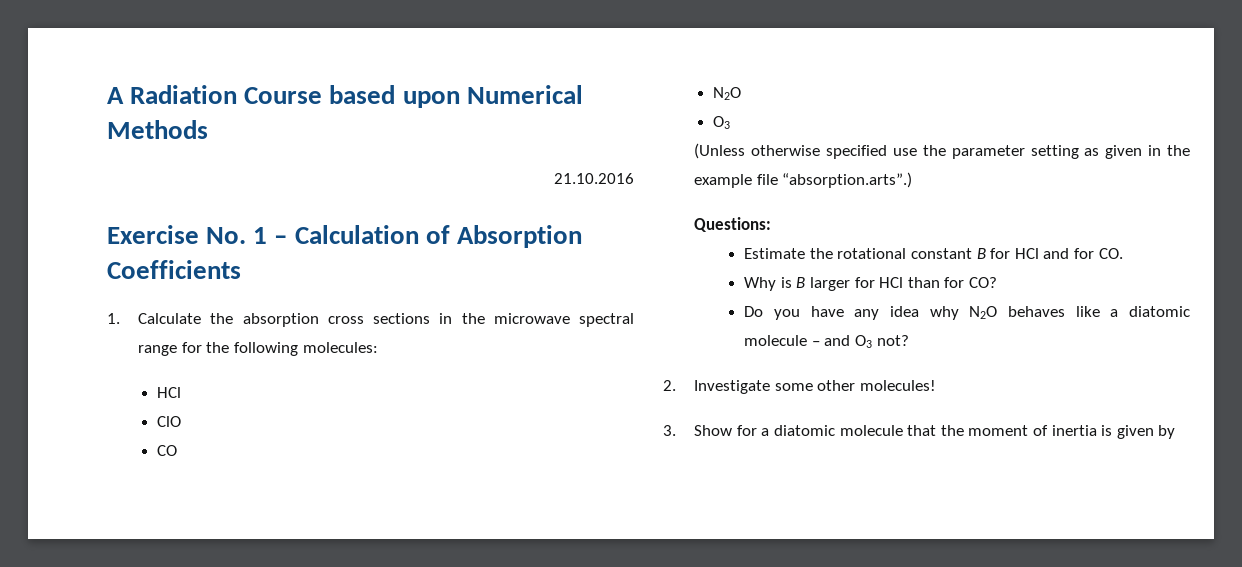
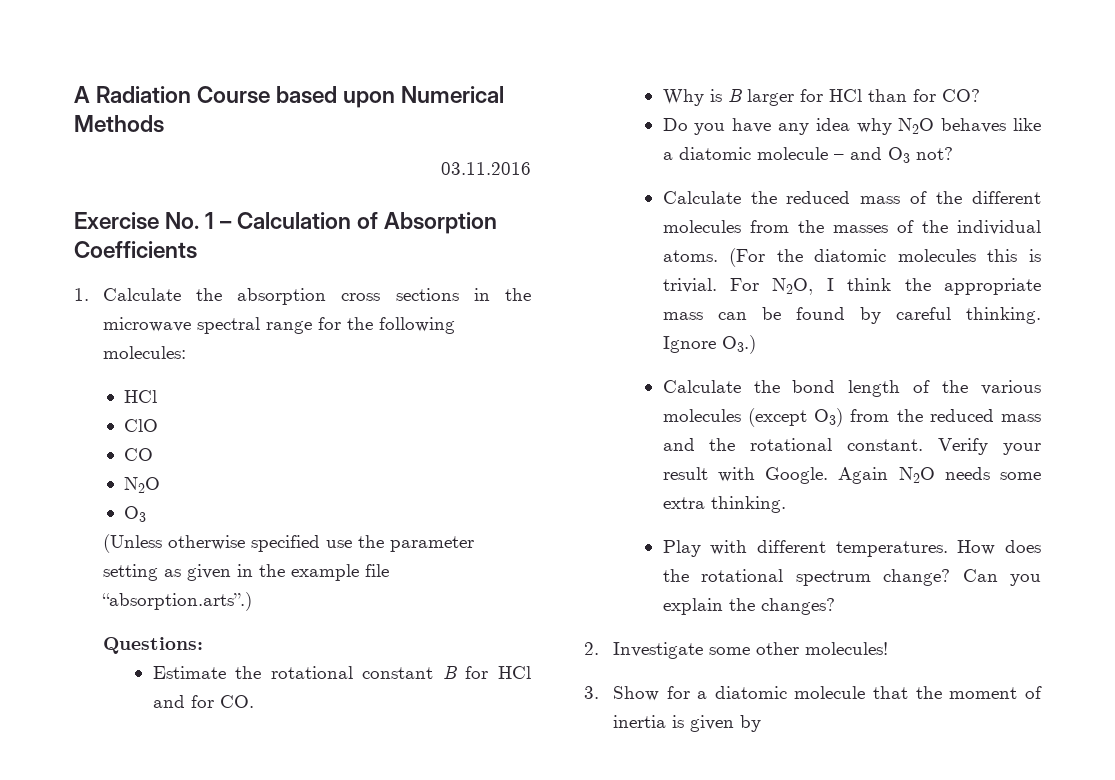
- 21.10.2016
+ 03.11.2016
+ Calculate the reduced mass of the different molecules from the masses of the individual atoms. (For the diatomic molecules this is trivial. For N2O, I think the appropriate mass can be found by careful thinking. Ignore O3.)
+ Calculate the bond length of the various molecules (except O3) from the reduced mass and the rotational constant. Verify your result with Google. Again N2O needs some extra thinking.
+ Play with different temperatures. How does the rotational spectrum change? Can you explain the changes?

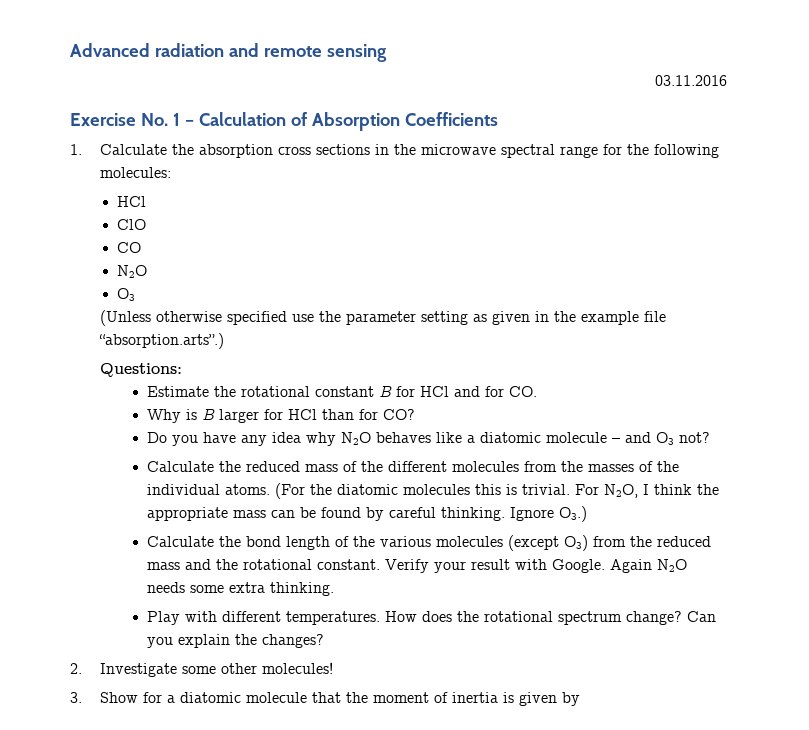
- A Radiation Course based upon Numerical Methods
+ Advanced radiation and remote sensing

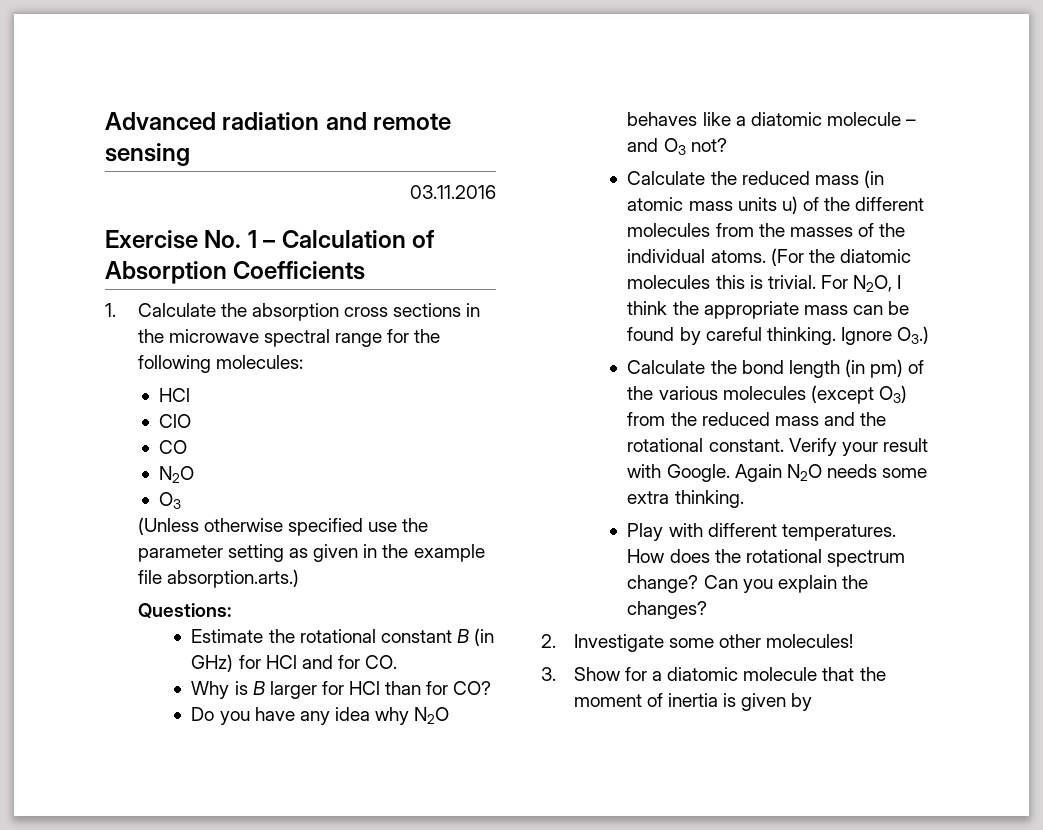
- (Unless otherwise specified use the parameter setting as given in the example file “absorption.arts”.)
+ (Unless otherwise specified use the parameter setting as given in the example file absorption.arts.)
- Estimate the rotational constant B for HCl and for CO.
+ Estimate the rotational constant B (in GHz) for HCl and for CO.
- Calculate the reduced mass of the different molecules from the masses of the individual atoms.
+ Calculate the reduced mass (in atomic mass units u) of the different molecules from the masses of the individual atoms.
- Calculate the bond length of the various molecules (except O3) from the reduced mass and the rotational constant.
+ Calculate the bond length (in pm) of the various molecules (except O3) from the reduced mass and the rotational constant.

